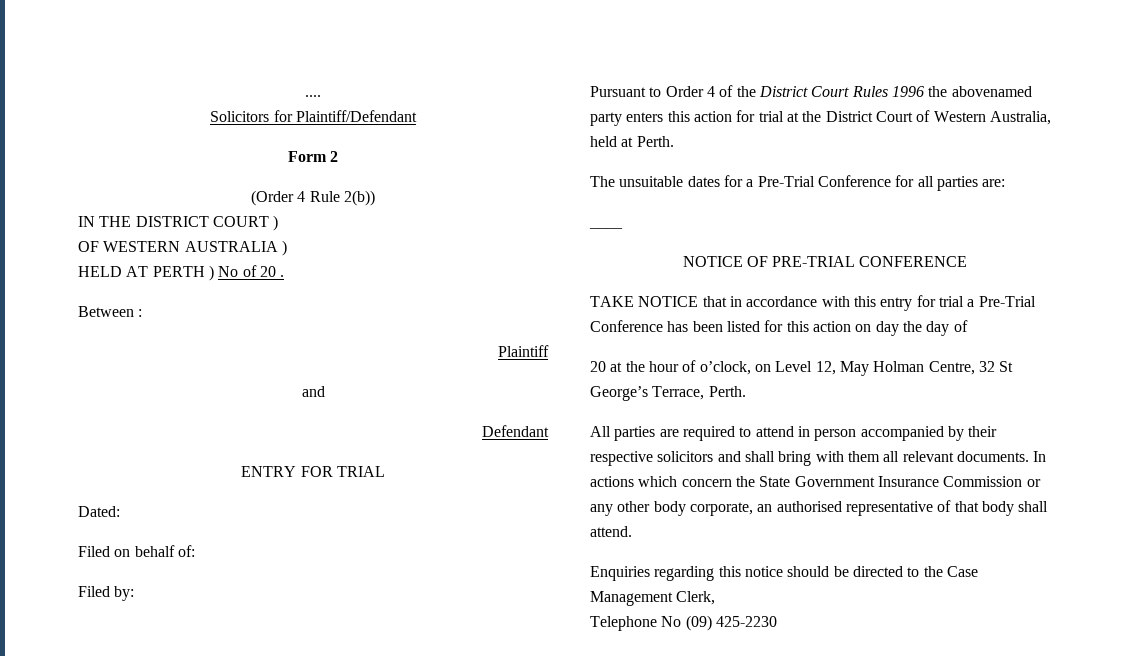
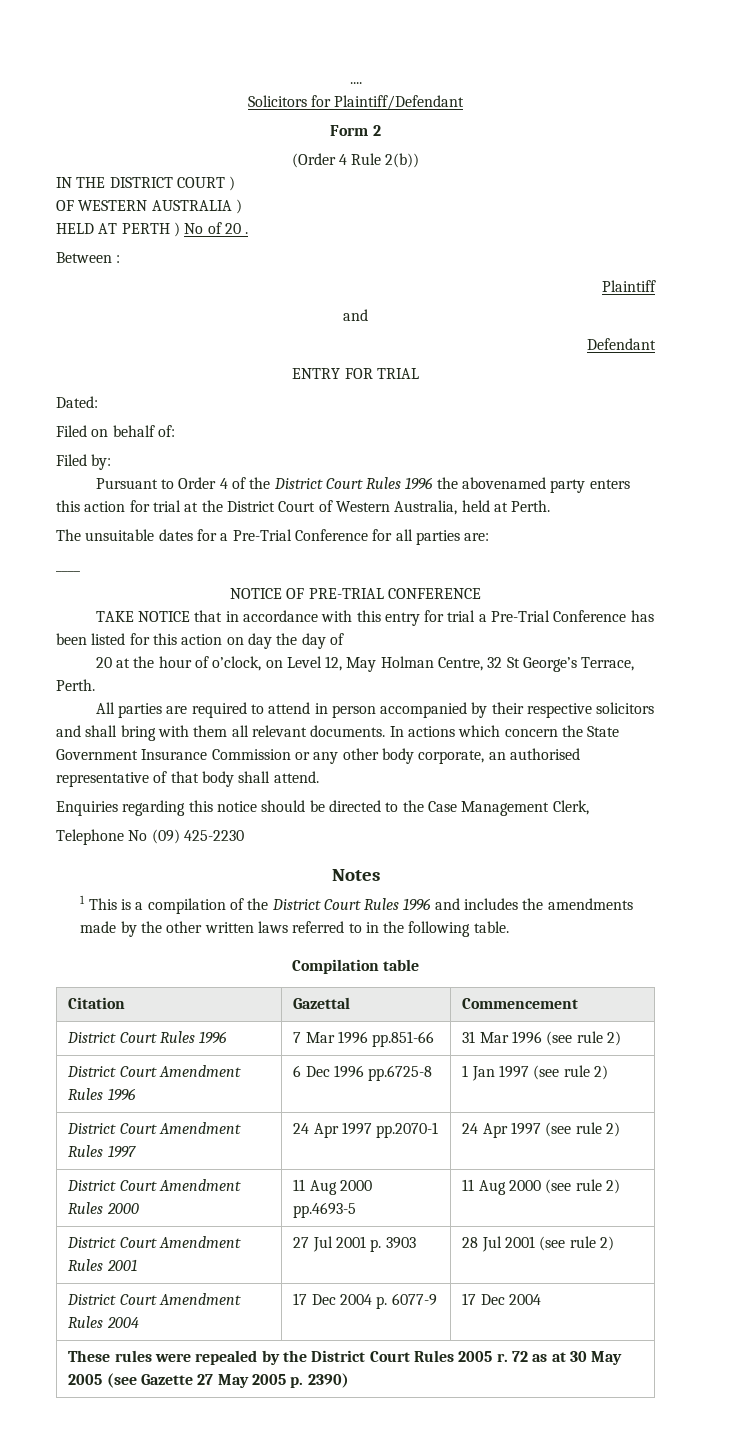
+ Notes
+ 1 This is a compilation of the District Court Rules 1996 and includes the amendments made by the other written laws referred to in the following table.
+ Compilation table
+ Citation | Gazettal | Commencement
+ District Court Rules 1996 | 7 Mar 1996 pp.851-66 | 31 Mar 1996 (see rule 2)
+ District Court Amendment Rules 1996 | 6 Dec 1996 pp.6725-8 | 1 Jan 1997 (see rule 2)
+ District Court Amendment Rules 1997 | 24 Apr 1997 pp.2070-1 | 24 Apr 1997 (see rule 2)
+ District Court Amendment Rules 2000 | 11 Aug 2000 pp.4693-5 | 11 Aug 2000 (see rule 2)
+ District Court Amendment Rules 2001 | 27 Jul 2001 p. 3903 | 28 Jul 2001 (see rule 2)
+ District Court Amendment Rules 2004 | 17 Dec 2004 p. 6077-9 | 17 Dec 2004
+ These rules were repealed by the District Court Rules 2005 r. 72 as at 30 May 2005 (see Gazette 27 May 2005 p. 2390)

